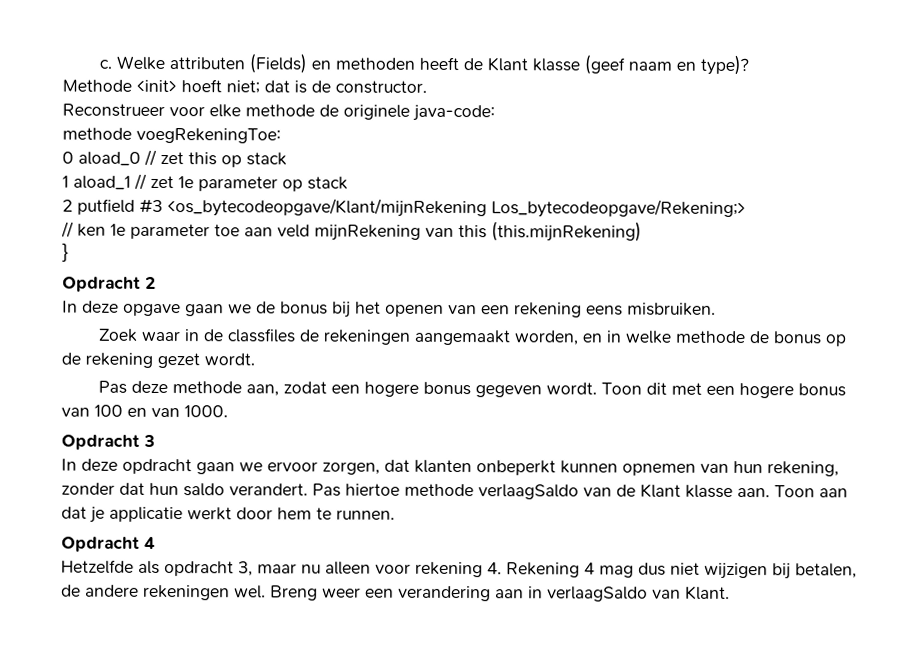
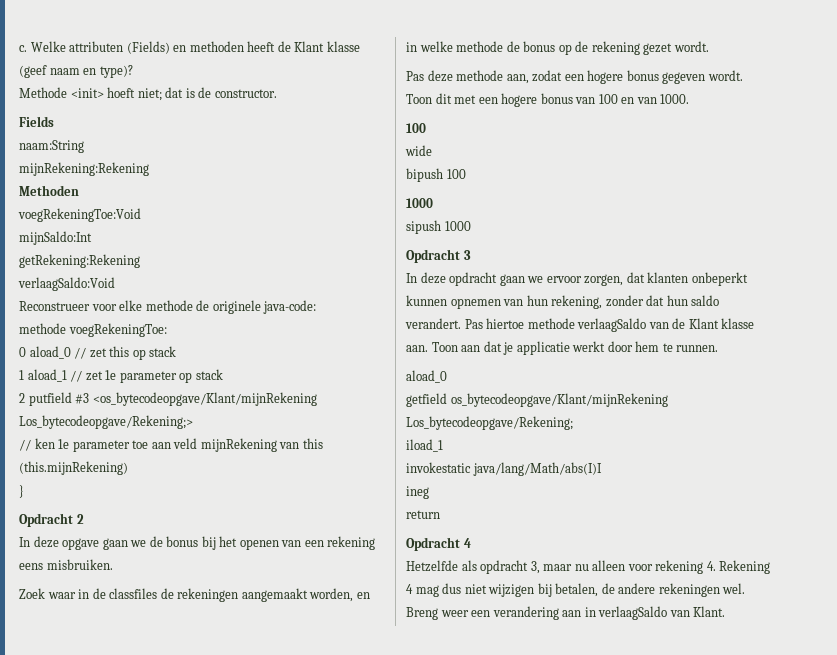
+ Fields
+ naam:String
+ mijnRekening:Rekening
+ Methoden
+ voegRekeningToe:Void
+ mijnSaldo:Int
+ getRekening:Rekening
+ verlaagSaldo:Void
  Toon dit met een hogere bonus van 100 en van 1000.
+ 100
+ wide
+ bipush 100
+ 1000
+ sipush 1000
  Toon aan dat je applicatie werkt door hem te runnen.
+ aload_0
+ getfield os_bytecodeopgave/Klant/mijnRekening Los_bytecodeopgave/Rekening;
+ iload_1
+ invokestatic java/lang/Math/abs(I)I
+ ineg
+ return

